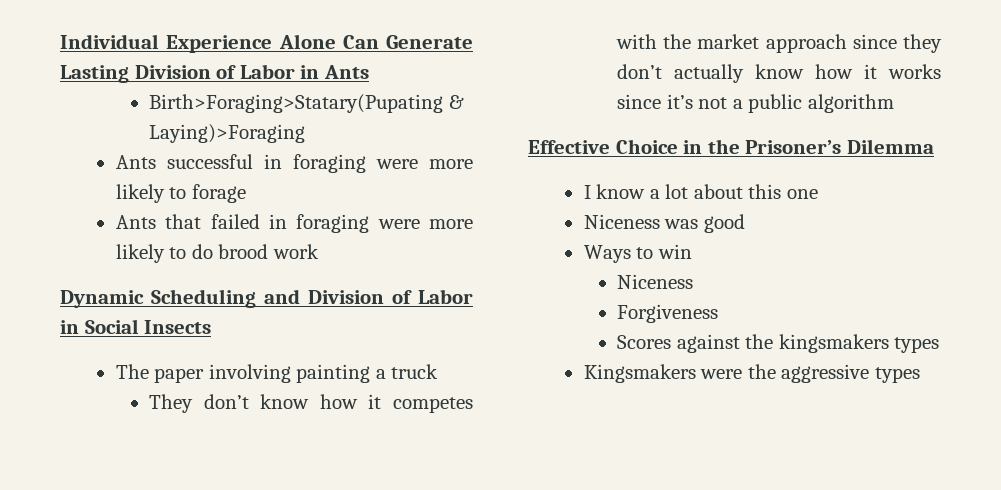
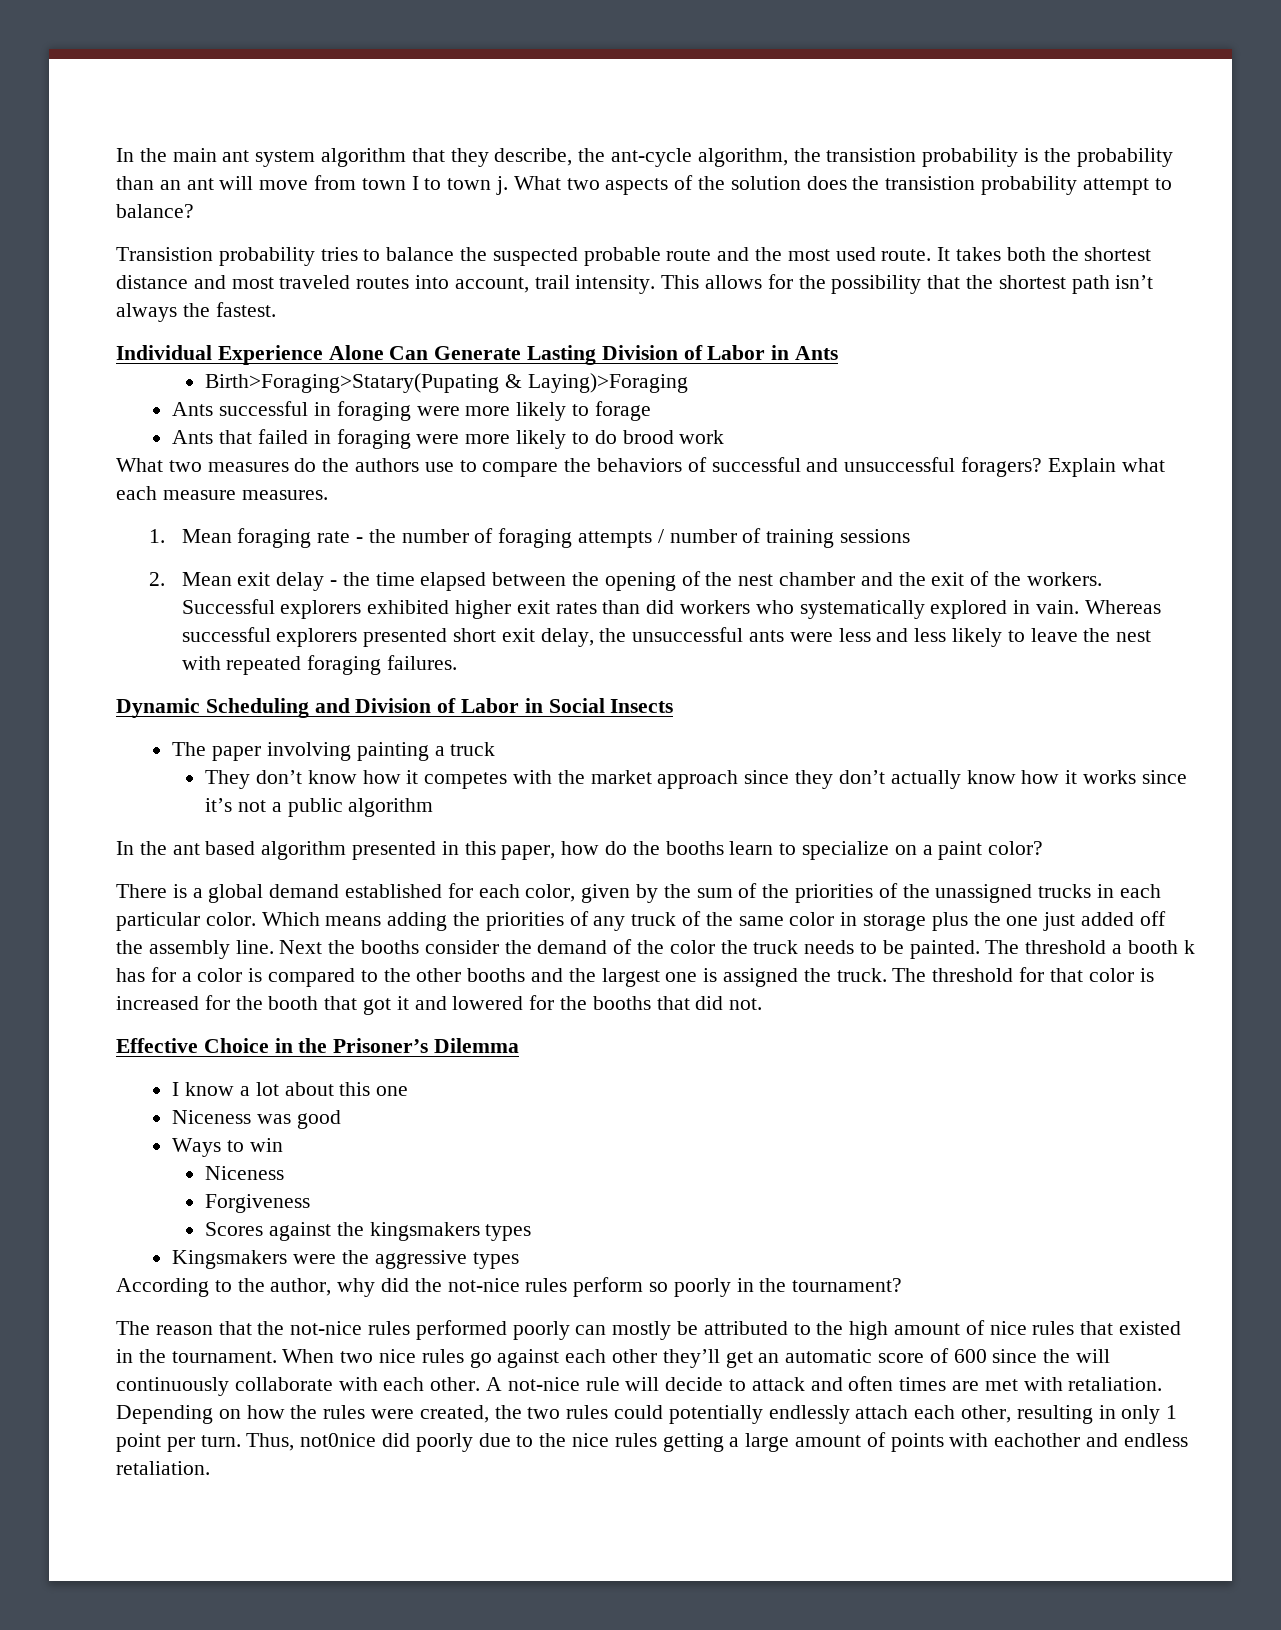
+ In the main ant system algorithm that they describe, the ant-cycle algorithm, the transistion probability is the probability than an ant will move from town I to town j. What two aspects of the solution does the transistion probability attempt to balance?
+ Transistion probability tries to balance the suspected probable route and the most used route. It takes both the shortest distance and most traveled routes into account, trail intensity. This allows for the possibility that the shortest path isn’t always the fastest.
+ What two measures do the authors use to compare the behaviors of successful and unsuccessful foragers? Explain what each measure measures.
+ 1. Mean foraging rate - the number of foraging attempts / number of training sessions
+ 2. Mean exit delay - the time elapsed between the opening of the nest chamber and the exit of the workers. Successful explorers exhibited higher exit rates than did workers who systematically explored in vain. Whereas successful explorers presented short exit delay, the unsuccessful ants were less and less likely to leave the nest with repeated foraging failures.
+ In the ant based algorithm presented in this paper, how do the booths learn to specialize on a paint color?
+ There is a global demand established for each color, given by the sum of the priorities of the unassigned trucks in each particular color. Which means adding the priorities of any truck of the same color in storage plus the one just added off the assembly line. Next the booths consider the demand of the color the truck needs to be painted. The threshold a booth k has for a color is compared to the other booths and the largest one is assigned the truck. The threshold for that color is increased for the booth that got it and lowered for the booths that did not.
+ According to the author, why did the not-nice rules perform so poorly in the tournament?
+ The reason that the not-nice rules performed poorly can mostly be attributed to the high amount of nice rules that existed in the tournament. When two nice rules go against each other they’ll get an automatic score of 600 since the will continuously collaborate with each other. A not-nice rule will decide to attack and often times are met with retaliation. Depending on how the rules were created, the two rules could potentially endlessly attach each other, resulting in only 1 point per turn. Thus, not0nice did poorly due to the nice rules getting a large amount of points with eachother and endless retaliation.

